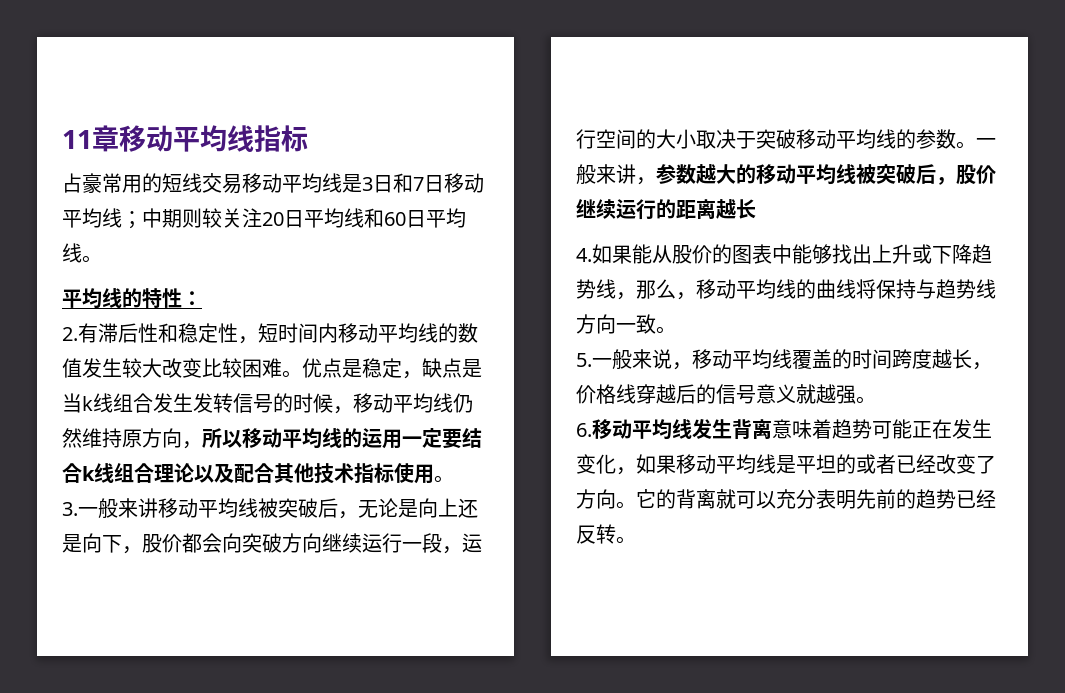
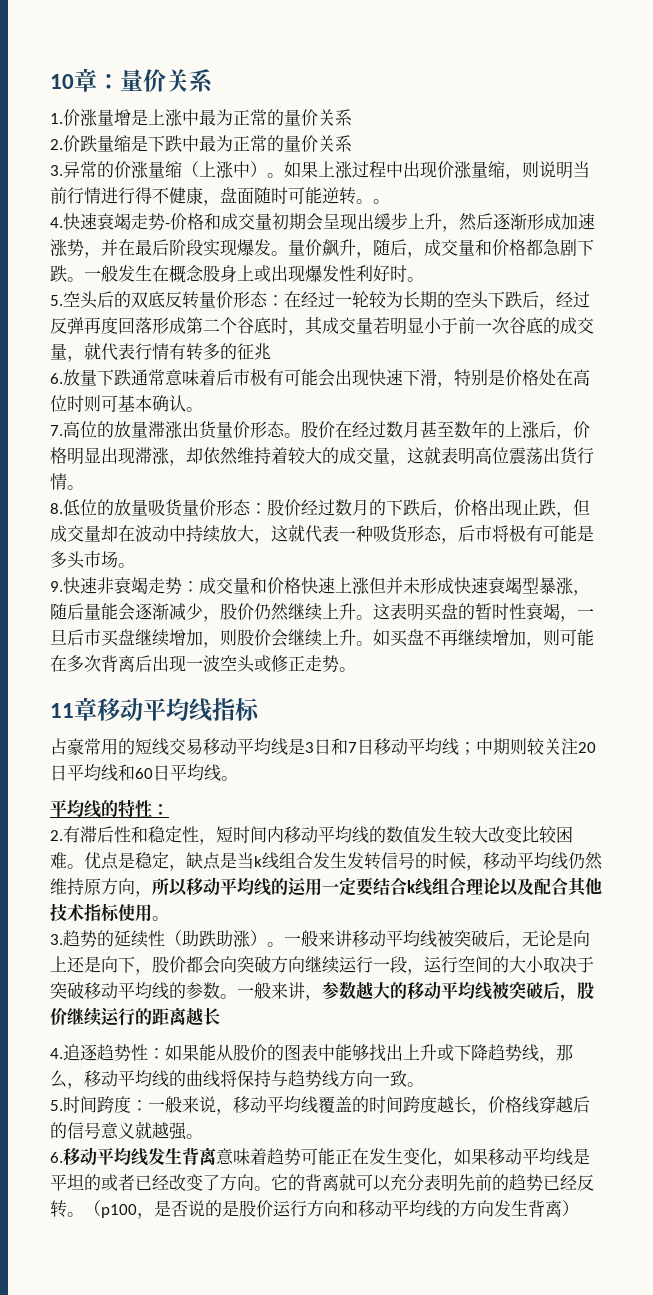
+ 10章：量价关系
+ 1.价涨量增是上涨中最为正常的量价关系
+ 2.价跌量缩是下跌中最为正常的量价关系
+ 3.异常的价涨量缩（上涨中）。如果上涨过程中出现价涨量缩，则说明当前行情进行得不健康，盘面随时可能逆转。。
+ 4.快速衰竭走势-价格和成交量初期会呈现出缓步上升，然后逐渐形成加速涨势，并在最后阶段实现爆发。量价飙升，随后，成交量和价格都急剧下跌。一般发生在概念股身上或出现爆发性利好时。
+ 5.空头后的双底反转量价形态：在经过一轮较为长期的空头下跌后，经过反弹再度回落形成第二个谷底时，其成交量若明显小于前一次谷底的成交量，就代表行情有转多的征兆
+ 6.放量下跌通常意味着后市极有可能会出现快速下滑，特别是价格处在高位时则可基本确认。
+ 7.高位的放量滞涨出货量价形态。股价在经过数月甚至数年的上涨后，价格明显出现滞涨，却依然维持着较大的成交量，这就表明高位震荡出货行情。
+ 8.低位的放量吸货量价形态：股价经过数月的下跌后，价格出现止跌，但成交量却在波动中持续放大，这就代表一种吸货形态，后市将极有可能是多头市场。
+ 9.快速非衰竭走势：成交量和价格快速上涨但并未形成快速衰竭型暴涨，随后量能会逐渐减少，股价仍然继续上升。这表明买盘的暂时性衰竭，一旦后市买盘继续增加，则股价会继续上升。如买盘不再继续增加，则可能在多次背离后出现一波空头或修正走势。
- 3.一般来讲移动平均线被突破后，无论是向上还是向下，股价都会向突破方向继续运行一段，运行空间的大小取决于突破移动平均线的参数。
+ 3.趋势的延续性（助跌助涨）。一般来讲移动平均线被突破后，无论是向上还是向下，股价都会向突破方向继续运行一段，运行空间的大小取决于突破移动平均线的参数。
- 4.如果能从股价的图表中能够找出上升或下降趋势线，那么，移动平均线的曲线将保持与趋势线方向一致。
+ 4.追逐趋势性：如果能从股价的图表中能够找出上升或下降趋势线，那么，移动平均线的曲线将保持与趋势线方向一致。
- 5.一般来说，移动平均线覆盖的时间跨度越长，价格线穿越后的信号意义就越强。
+ 5.时间跨度：一般来说，移动平均线覆盖的时间跨度越长，价格线穿越后的信号意义就越强。
+ （p100，是否说的是股价运行方向和移动平均线的方向发生背离）

